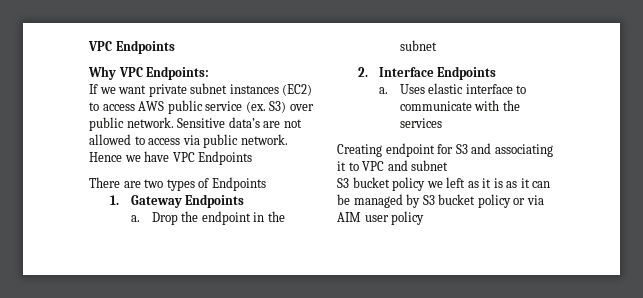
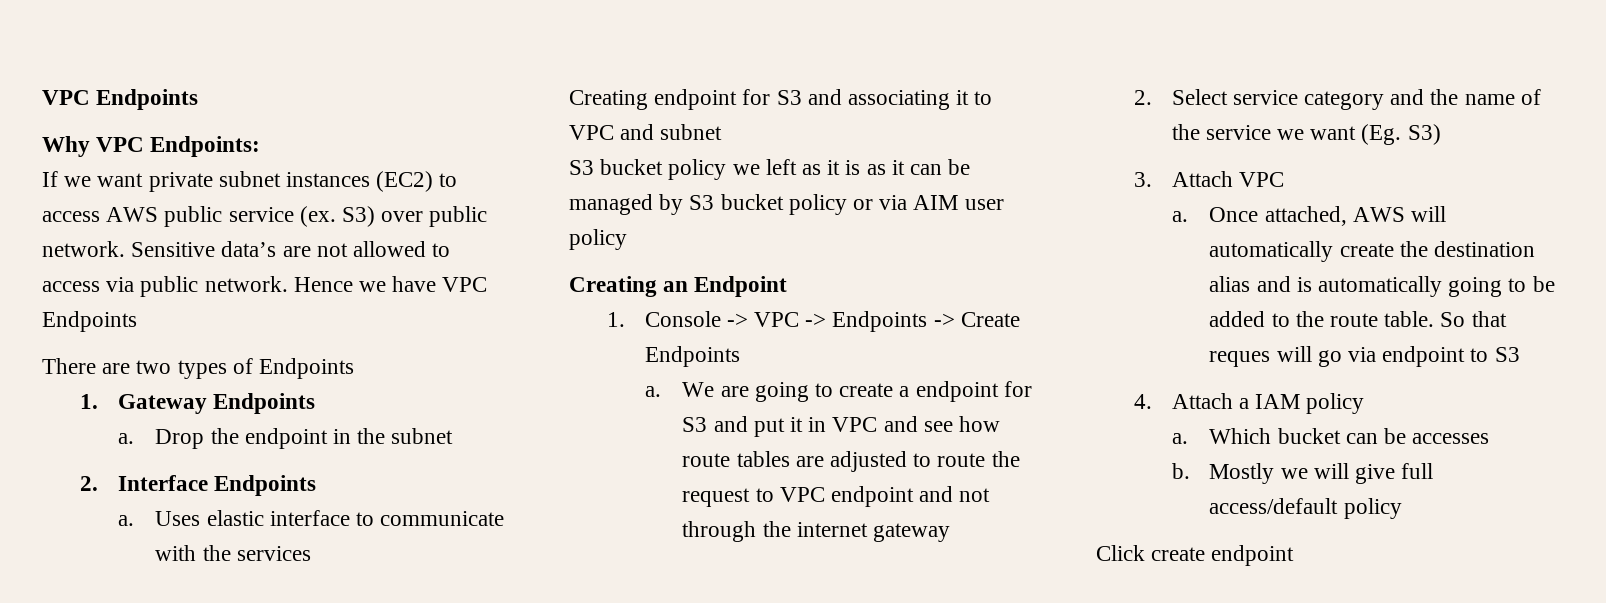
+ Creating an Endpoint
+ 1. Console -> VPC -> Endpoints -> Create Endpoints
+ a. We are going to create a endpoint for S3 and put it in VPC and see how route tables are adjusted to route the request to VPC endpoint and not through the internet gateway
+ 2. Select service category and the name of the service we want (Eg. S3)
+ 3. Attach VPC
+ a. Once attached, AWS will automatically create the destination alias and is automatically going to be added to the route table. So that reques will go via endpoint to S3
+ 4. Attach a IAM policy
+ a. Which bucket can be accesses
+ b. Mostly we will give full access/default policy
+ Click create endpoint

